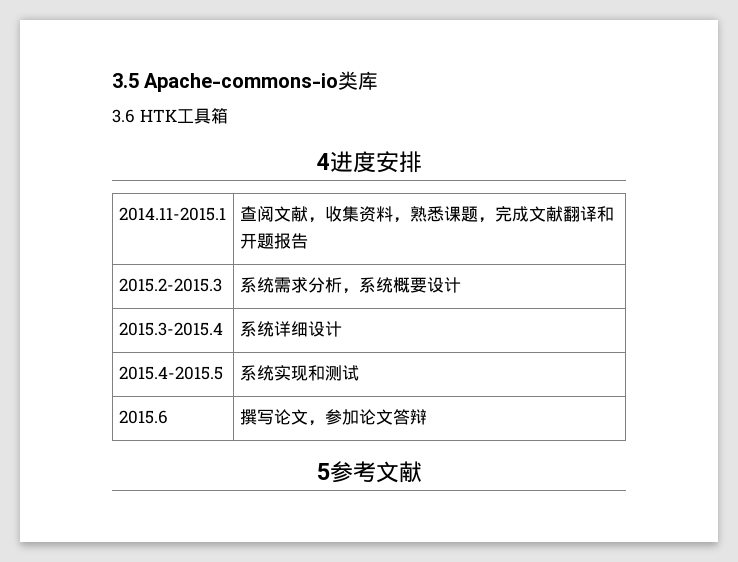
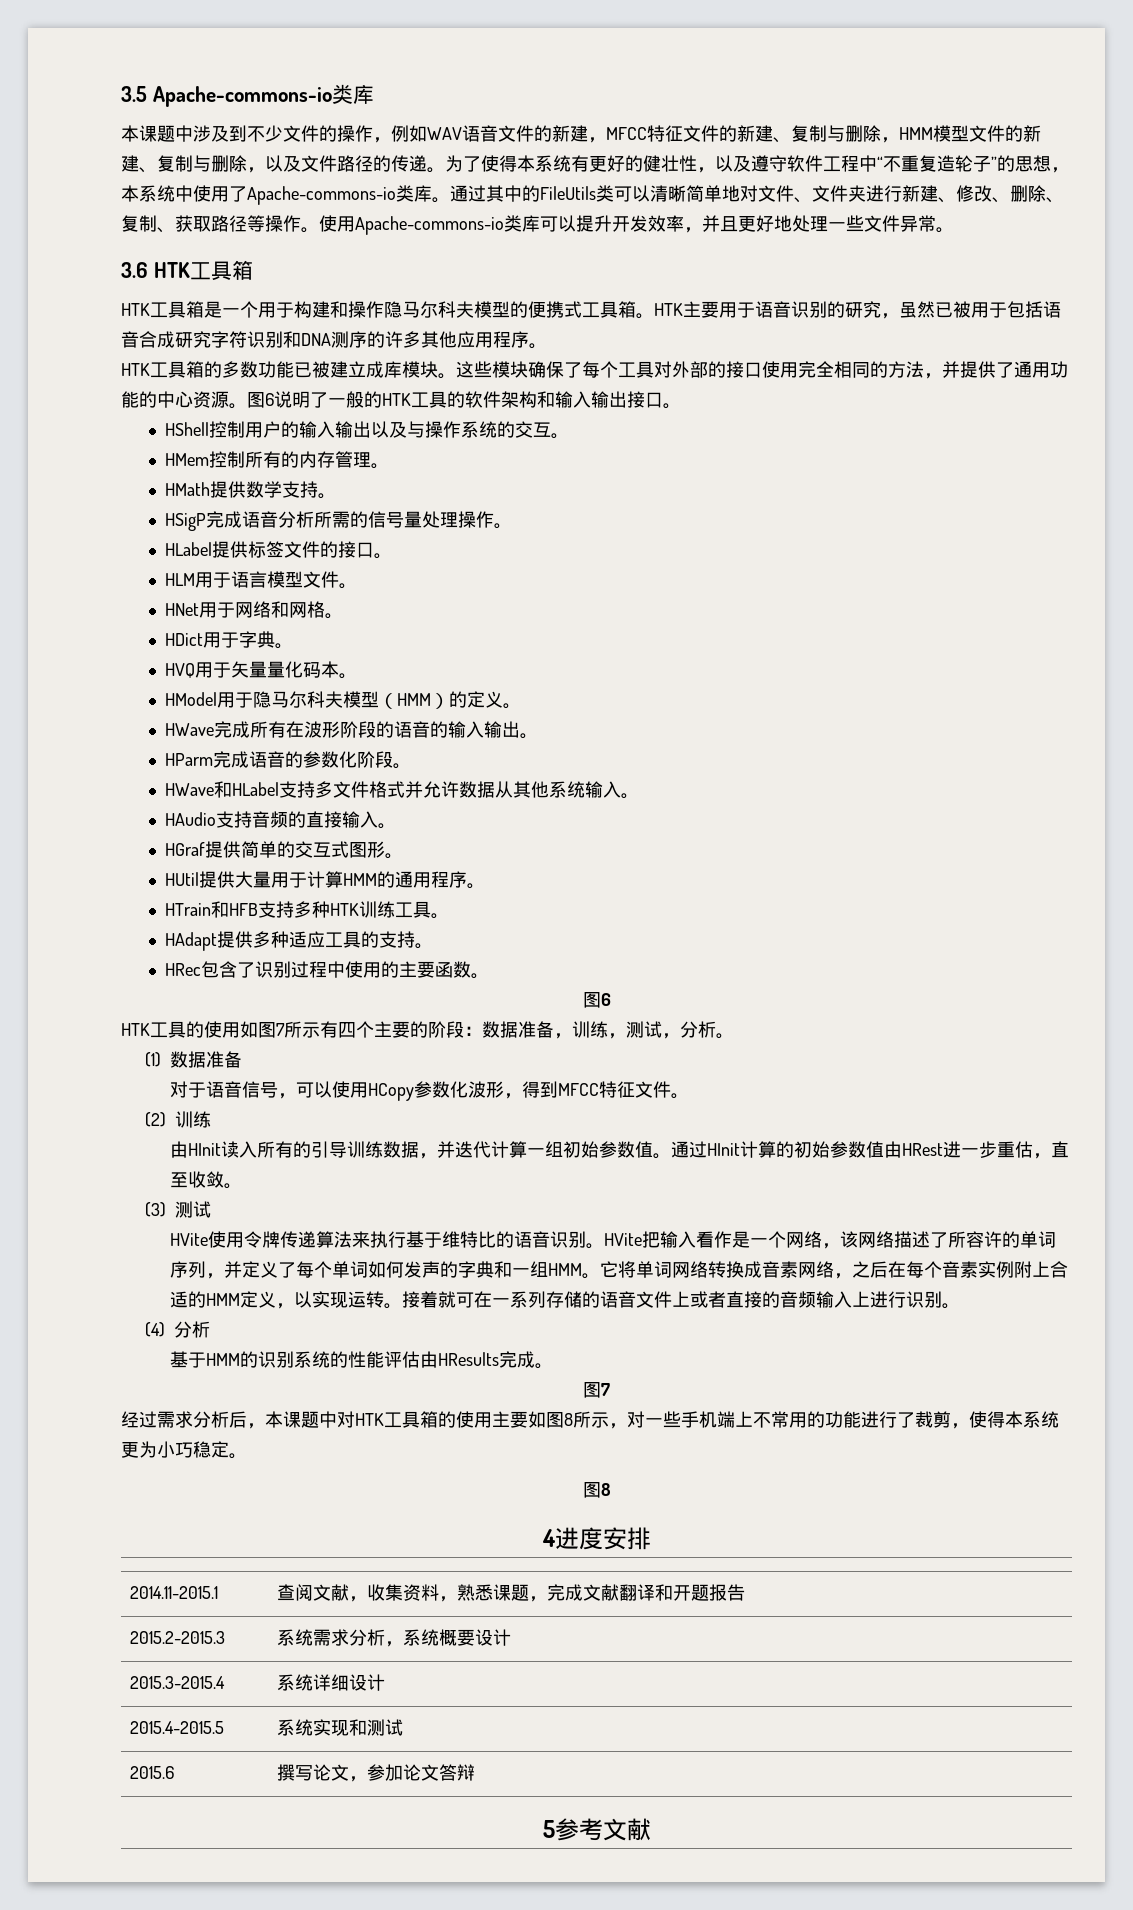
+ 本课题中涉及到不少文件的操作，例如WAV语音文件的新建，MFCC特征文件的新建、复制与删除，HMM模型文件的新建、复制与删除，以及文件路径的传递。为了使得本系统有更好的健壮性，以及遵守软件工程中“不重复造轮子”的思想，本系统中使用了Apache-commons-io类库。通过其中的FileUtils类可以清晰简单地对文件、文件夹进行新建、修改、删除、复制、获取路径等操作。使用Apache-commons-io类库可以提升开发效率，并且更好地处理一些文件异常。
  3.6 HTK工具箱
+ HTK工具箱是一个用于构建和操作隐马尔科夫模型的便携式工具箱。HTK主要用于语音识别的研究，虽然已被用于包括语音合成研究字符识别和DNA测序的许多其他应用程序。
+ HTK工具箱的多数功能已被建立成库模块。这些模块确保了每个工具对外部的接口使用完全相同的方法，并提供了通用功能的中心资源。图6说明了一般的HTK工具的软件架构和输入输出接口。
+ HShell控制用户的输入输出以及与操作系统的交互。
+ HMem控制所有的内存管理。
+ HMath提供数学支持。
+ HSigP完成语音分析所需的信号量处理操作。
+ HLabel提供标签文件的接口。
+ HLM用于语言模型文件。
+ HNet用于网络和网格。
+ HDict用于字典。
+ HVQ用于矢量量化码本。
+ HModel用于隐马尔科夫模型（HMM）的定义。
+ HWave完成所有在波形阶段的语音的输入输出。
+ HParm完成语音的参数化阶段。
+ HWave和HLabel支持多文件格式并允许数据从其他系统输入。
+ HAudio支持音频的直接输入。
+ HGraf提供简单的交互式图形。
+ HUtil提供大量用于计算HMM的通用程序。
+ HTrain和HFB支持多种HTK训练工具。
+ HAdapt提供多种适应工具的支持。
+ HRec包含了识别过程中使用的主要函数。
+ 图6
+ HTK工具的使用如图7所示有四个主要的阶段：数据准备，训练，测试，分析。
+ (1)数据准备
+ 对于语音信号，可以使用HCopy参数化波形，得到MFCC特征文件。
+ (2)训练
+ 由HInit读入所有的引导训练数据，并迭代计算一组初始参数值。通过HInit计算的初始参数值由HRest进一步重估，直至收敛。
+ (3)测试
+ HVite使用令牌传递算法来执行基于维特比的语音识别。HVite把输入看作是一个网络，该网络描述了所容许的单词序列，并定义了每个单词如何发声的字典和一组HMM。它将单词网络转换成音素网络，之后在每个音素实例附上合适的HMM定义，以实现运转。接着就可在一系列存储的语音文件上或者直接的音频输入上进行识别。
+ (4)分析
+ 基于HMM的识别系统的性能评估由HResults完成。
+ 图7
+ 经过需求分析后，本课题中对HTK工具箱的使用主要如图8所示，对一些手机端上不常用的功能进行了裁剪，使得本系统更为小巧稳定。
+ 图8

